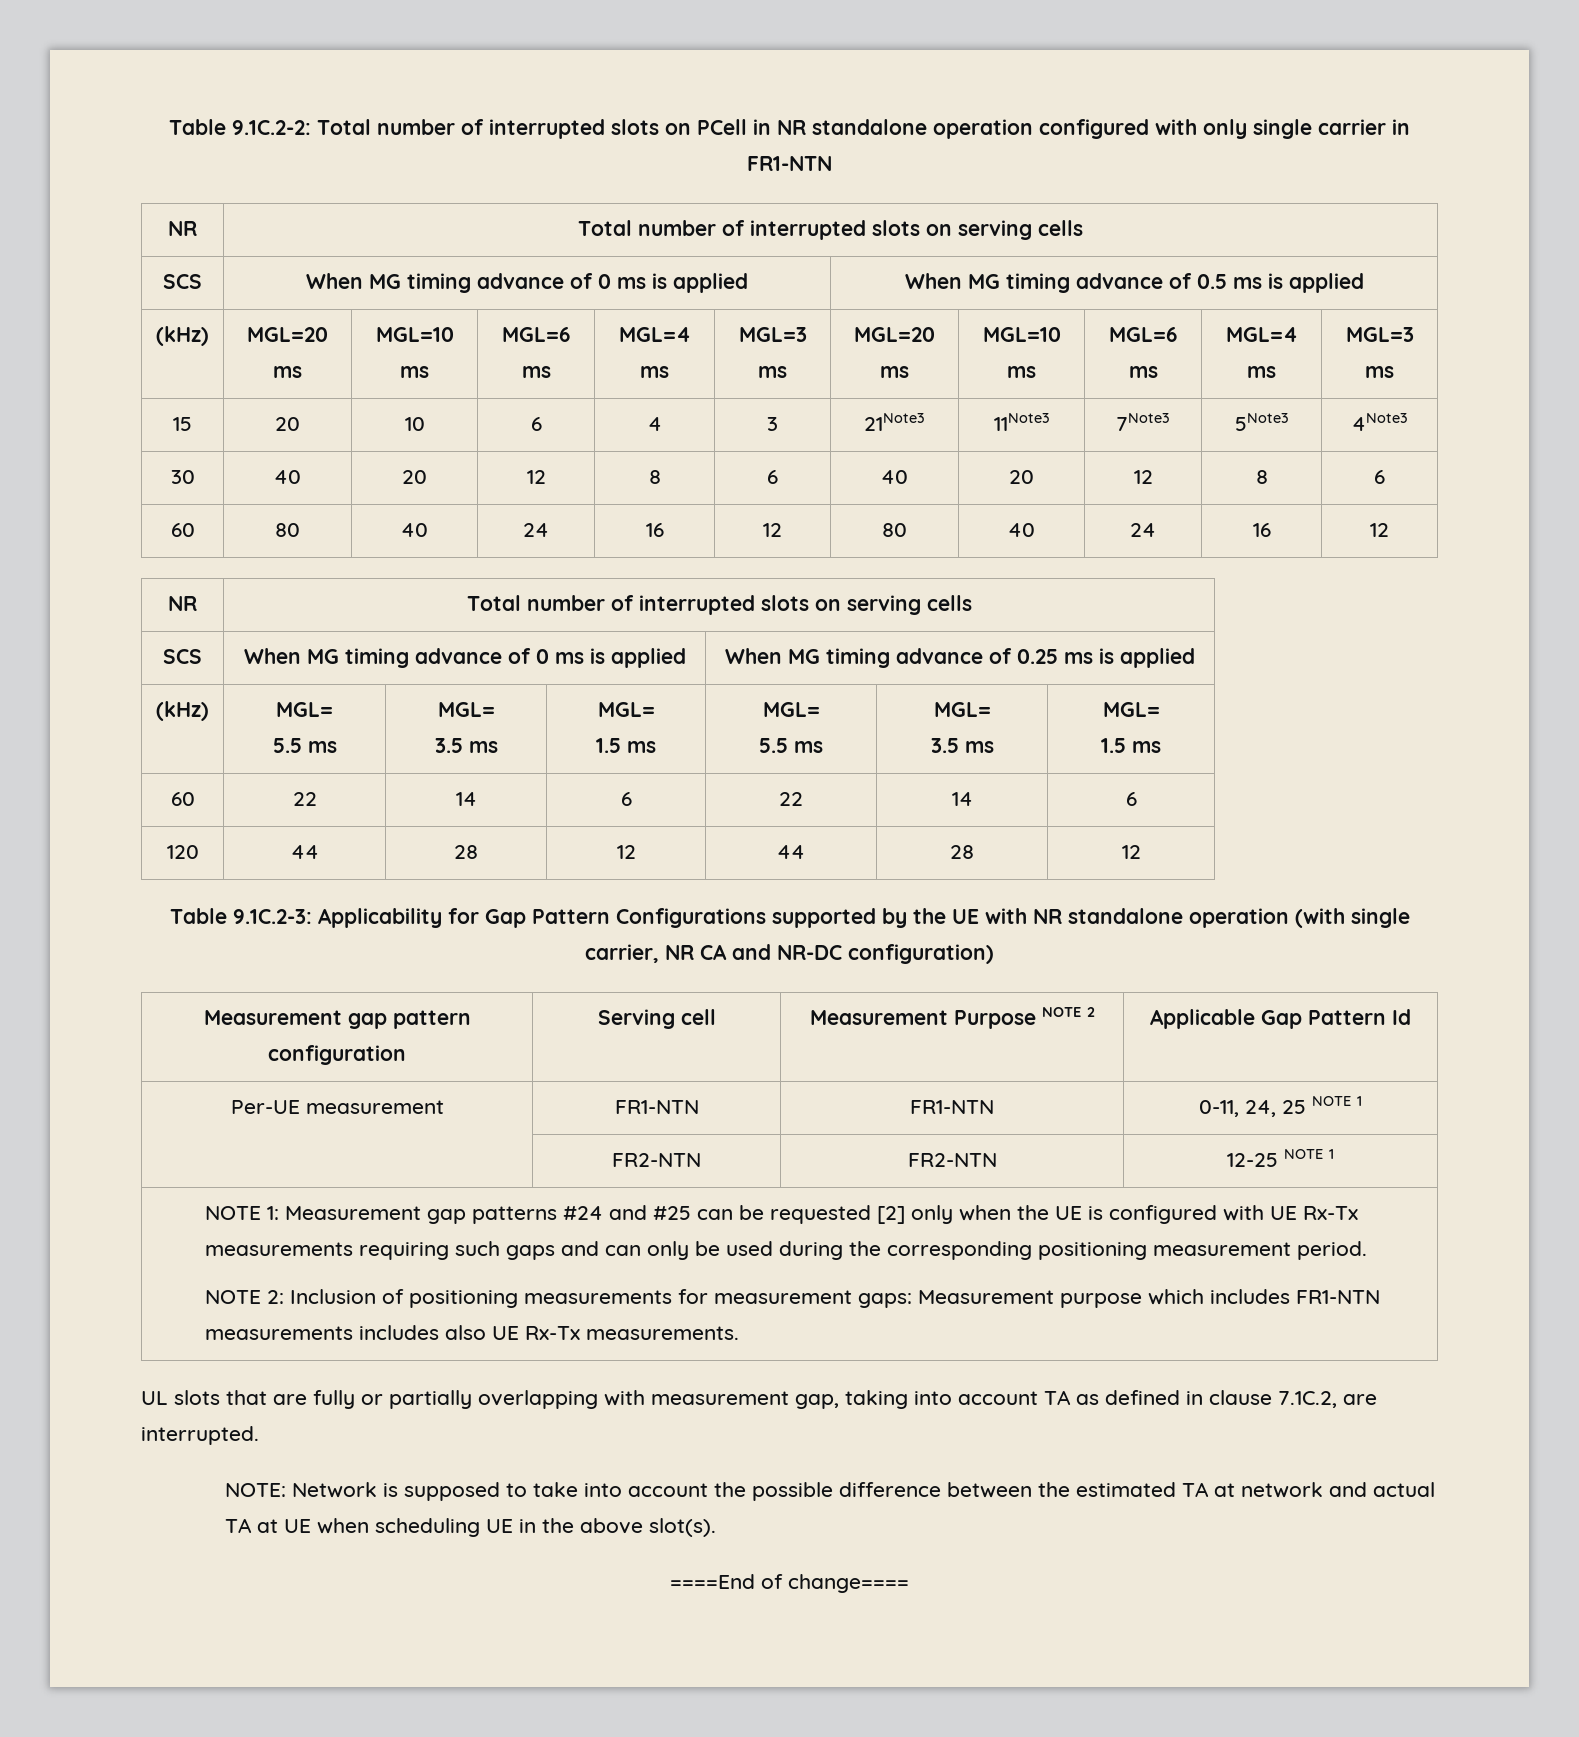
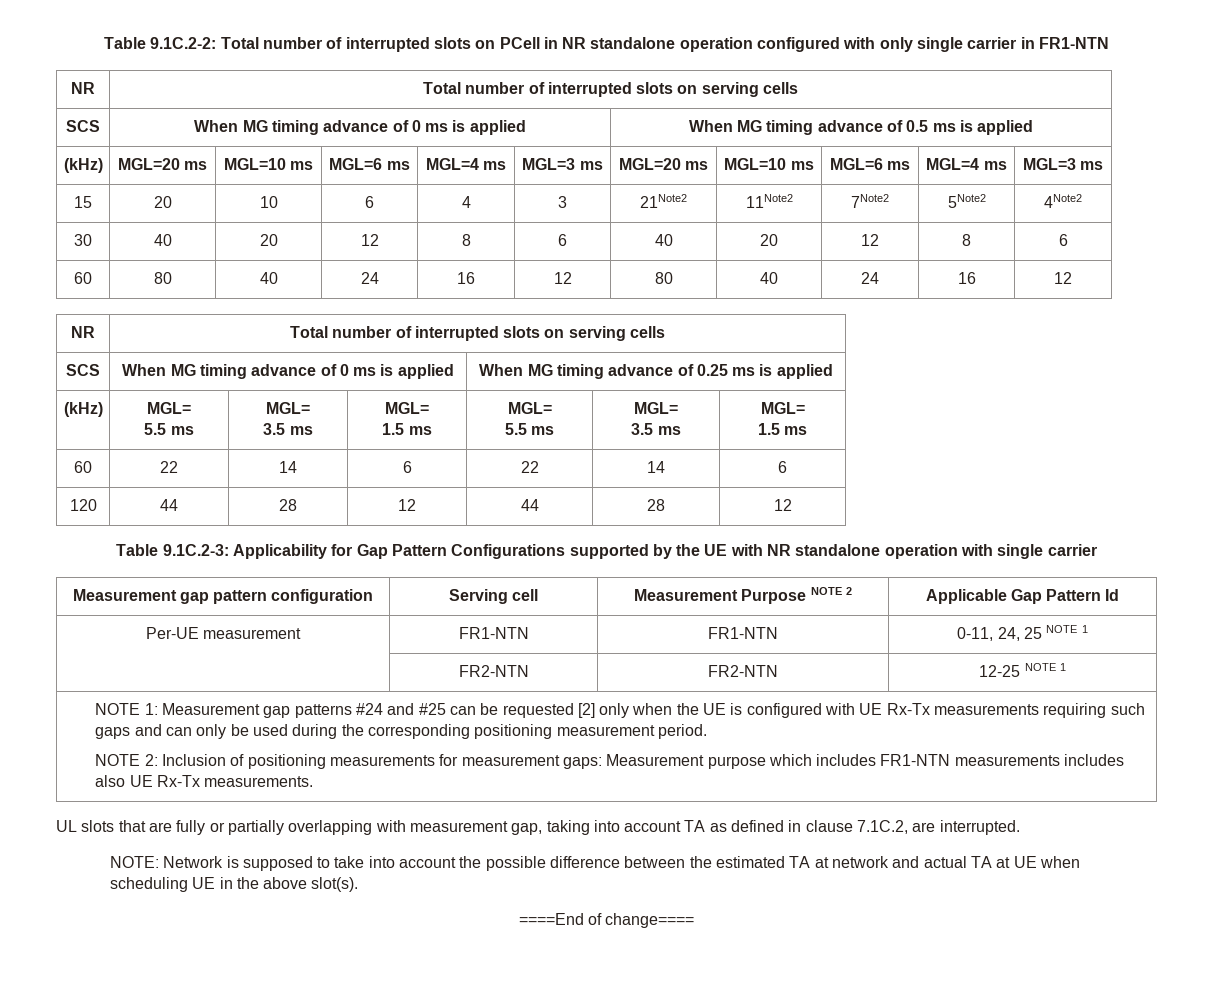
- 15 | 20 | 10 | 6 | 4 | 3 | 21Note3 | 11Note3 | 7Note3 | 5Note3 | 4Note3
+ 15 | 20 | 10 | 6 | 4 | 3 | 21Note2 | 11Note2 | 7Note2 | 5Note2 | 4Note2
- Table 9.1C.2-3: Applicability for Gap Pattern Configurations supported by the UE with NR standalone operation (with single carrier, NR CA and NR-DC configuration)
+ Table 9.1C.2-3: Applicability for Gap Pattern Configurations supported by the UE with NR standalone operation with single carrier

